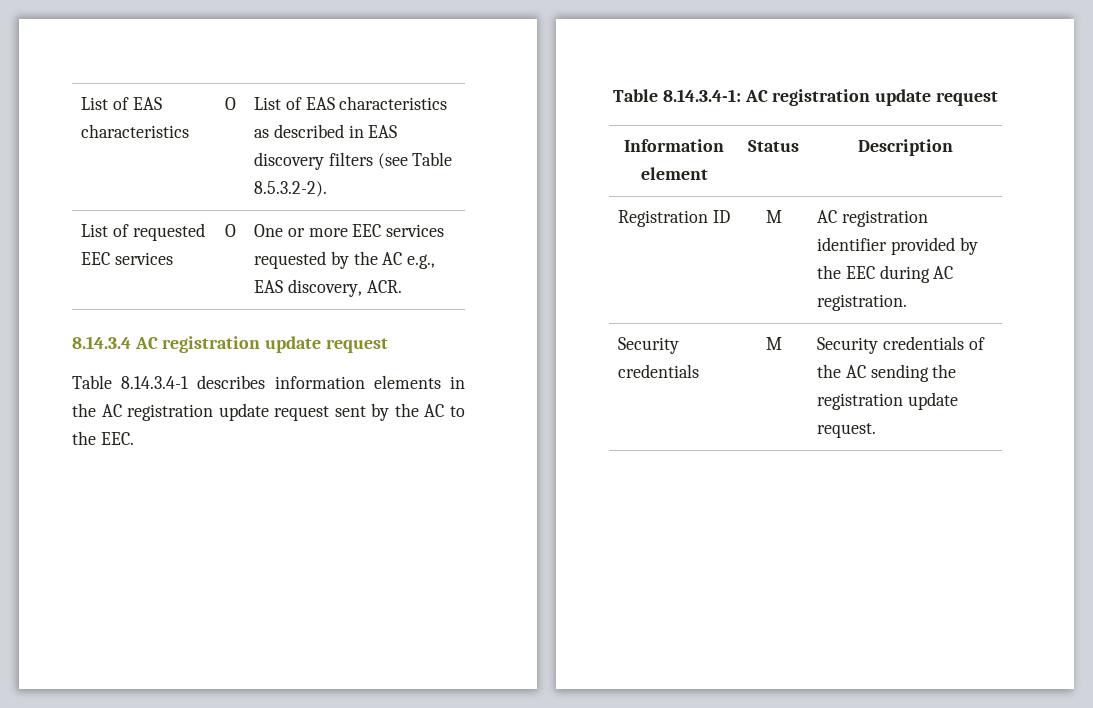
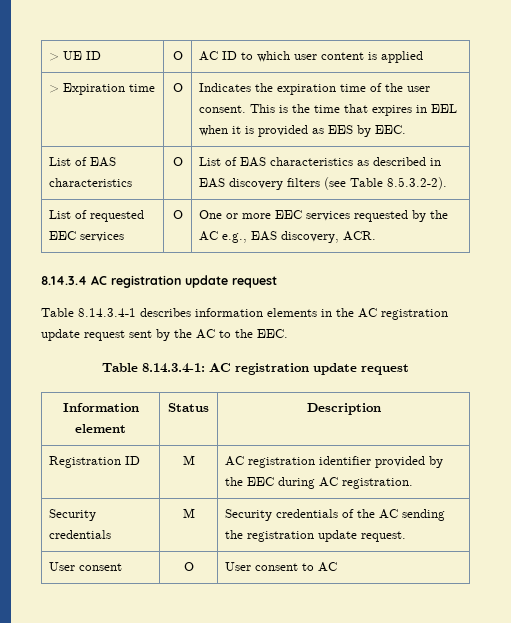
+ > UE ID | O | AC ID to which user content is applied
+ > Expiration time | O | Indicates the expiration time of the user consent. This is the time that expires in EEL when it is provided as EES by EEC.
+ User consent | O | User consent to AC

